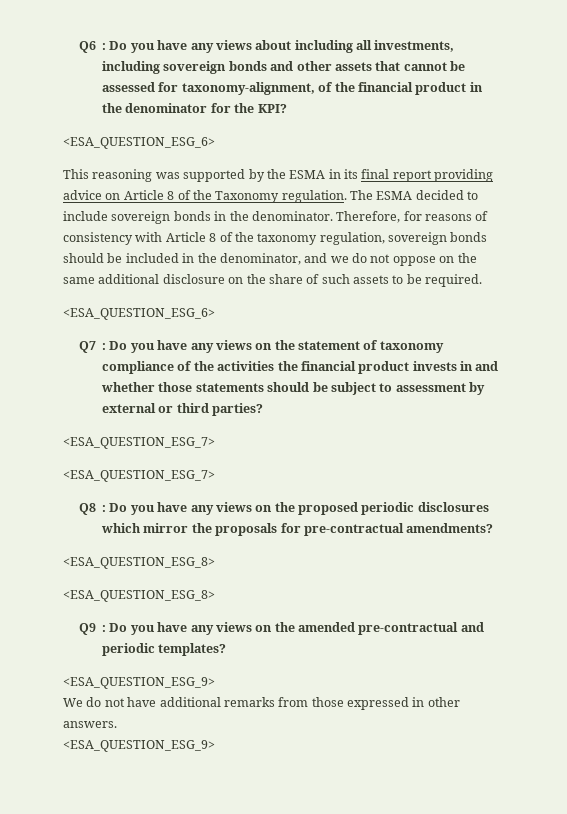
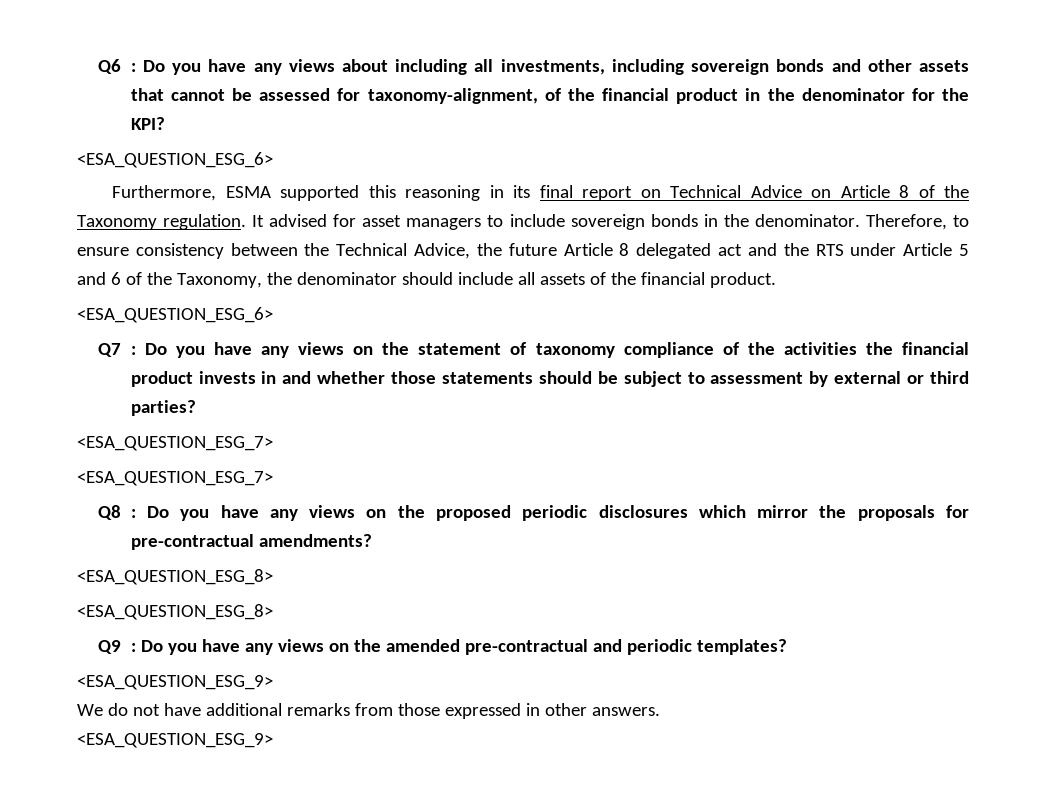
- This reasoning was supported by the ESMA in its final report providing advice on Article 8 of the Taxonomy regulation.
+ Furthermore, ESMA supported this reasoning in its final report on Technical Advice on Article 8 of the Taxonomy regulation.
- The ESMA decided to include sovereign bonds in the denominator.
+ It advised for asset managers to include sovereign bonds in the denominator.
- Therefore, for reasons of consistency with Article 8 of the taxonomy regulation, sovereign bonds should be included in the denominator, and we do not oppose on the same additional disclosure on the share of such assets to be required.
+ Therefore, to ensure consistency between the Technical Advice, the future Article 8 delegated act and the RTS under Article 5 and 6 of the Taxonomy, the denominator should include all assets of the financial product.

